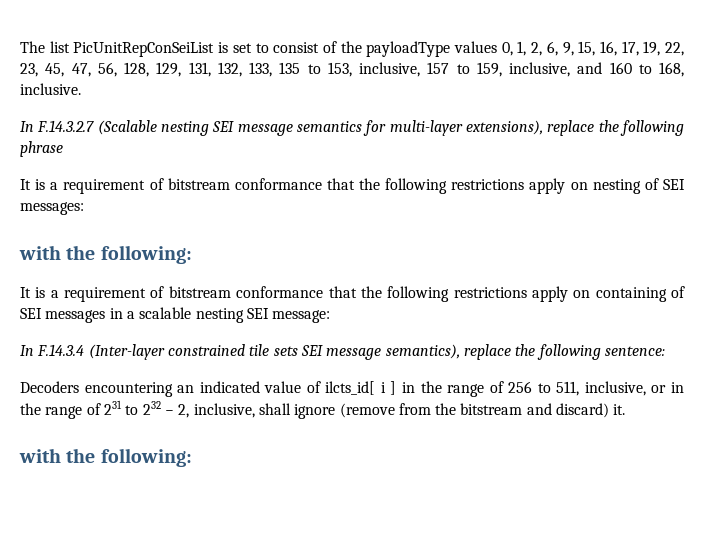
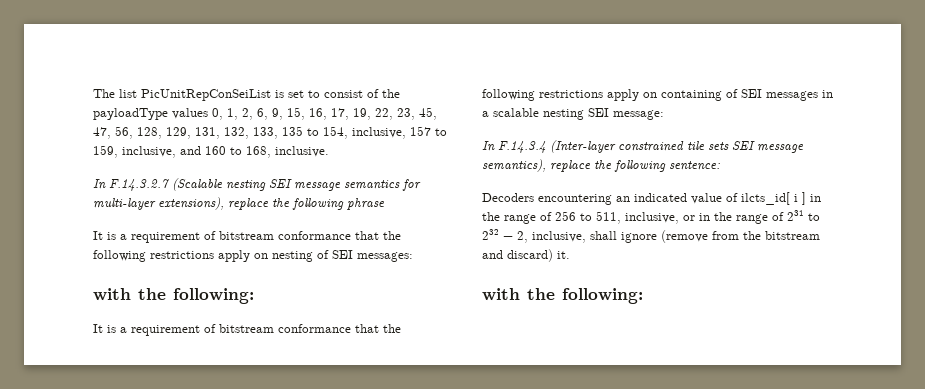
- The list PicUnitRepConSeiList is set to consist of the payloadType values 0, 1, 2, 6, 9, 15, 16, 17, 19, 22, 23, 45, 47, 56, 128, 129, 131, 132, 133, 135 to 153, inclusive, 157 to 159, inclusive, and 160 to 168, inclusive.
+ The list PicUnitRepConSeiList is set to consist of the payloadType values 0, 1, 2, 6, 9, 15, 16, 17, 19, 22, 23, 45, 47, 56, 128, 129, 131, 132, 133, 135 to 154, inclusive, 157 to 159, inclusive, and 160 to 168, inclusive.

